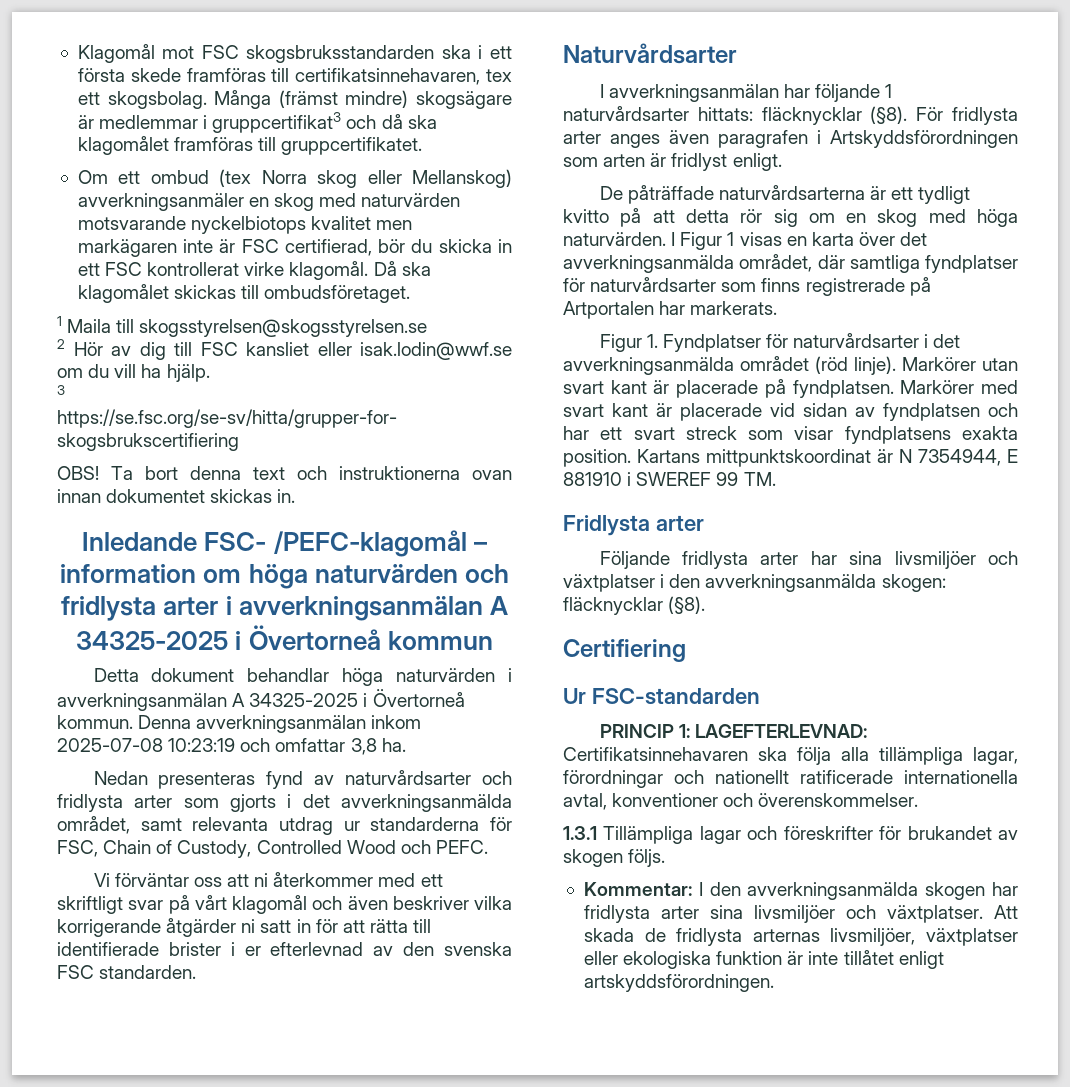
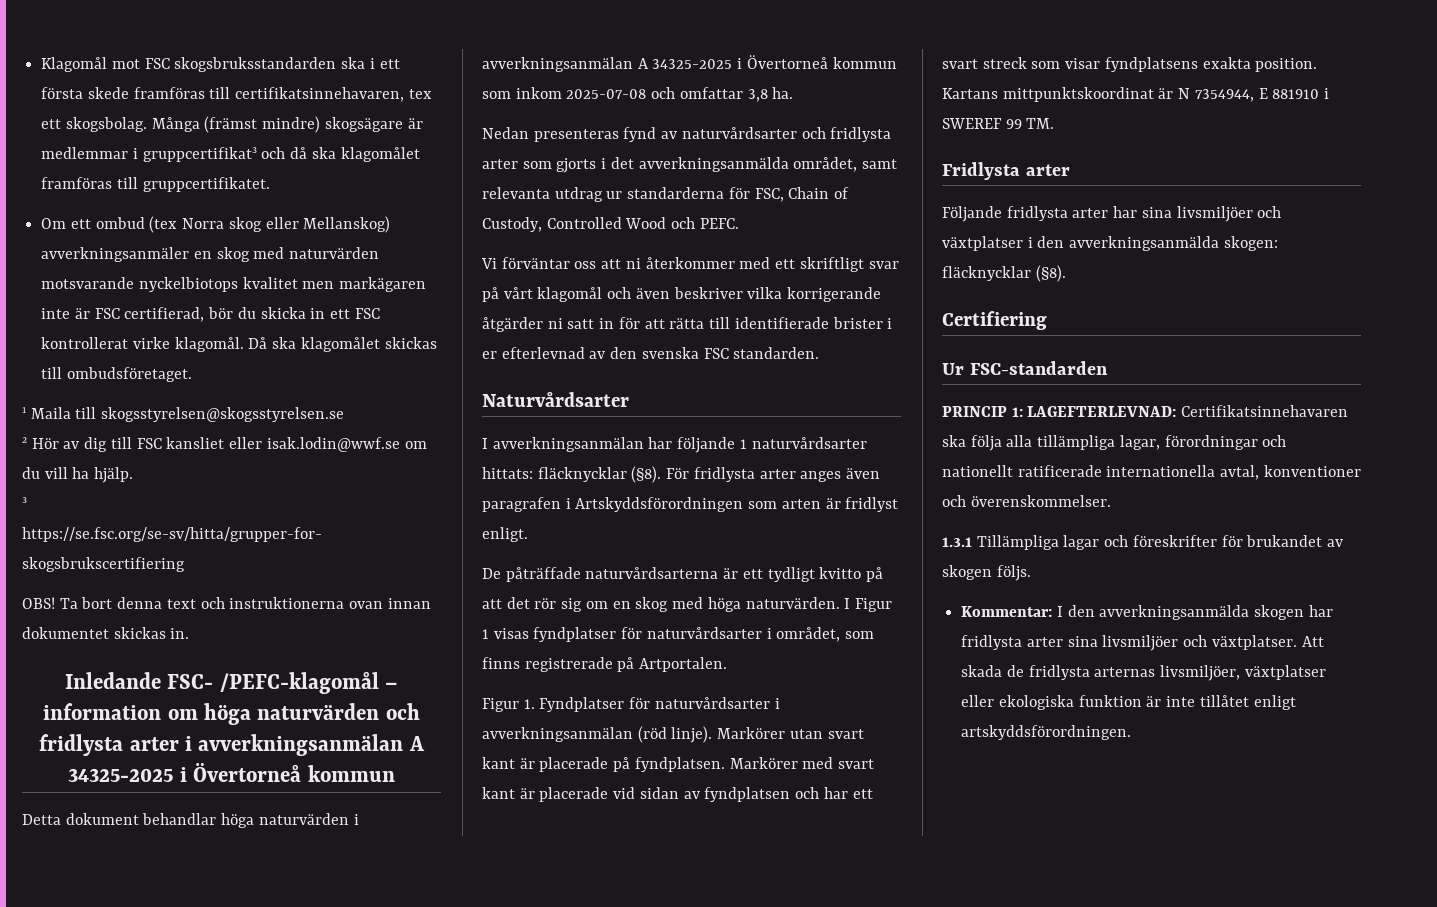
- Detta dokument behandlar höga naturvärden i avverkningsanmälan A 34325-2025 i Övertorneå kommun. Denna avverkningsanmälan inkom 2025-07-08 10:23:19 och omfattar 3,8 ha.
+ Detta dokument behandlar höga naturvärden i avverkningsanmälan A 34325-2025 i Övertorneå kommun som inkom 2025-07-08 och omfattar 3,8 ha.
- De påträffade naturvårdsarterna är ett tydligt kvitto på att detta rör sig om en skog med höga naturvärden.
+ De påträffade naturvårdsarterna är ett tydligt kvitto på att det rör sig om en skog med höga naturvärden.
- I Figur 1 visas en karta över det avverkningsanmälda området, där samtliga fyndplatser för naturvårdsarter som finns registrerade på Artportalen har markerats.
+ I Figur 1 visas fyndplatser för naturvårdsarter i området, som finns registrerade på Artportalen.
- Figur 1. Fyndplatser för naturvårdsarter i det avverkningsanmälda området (röd linje).
+ Figur 1. Fyndplatser för naturvårdsarter i avverkningsanmälan (röd linje).

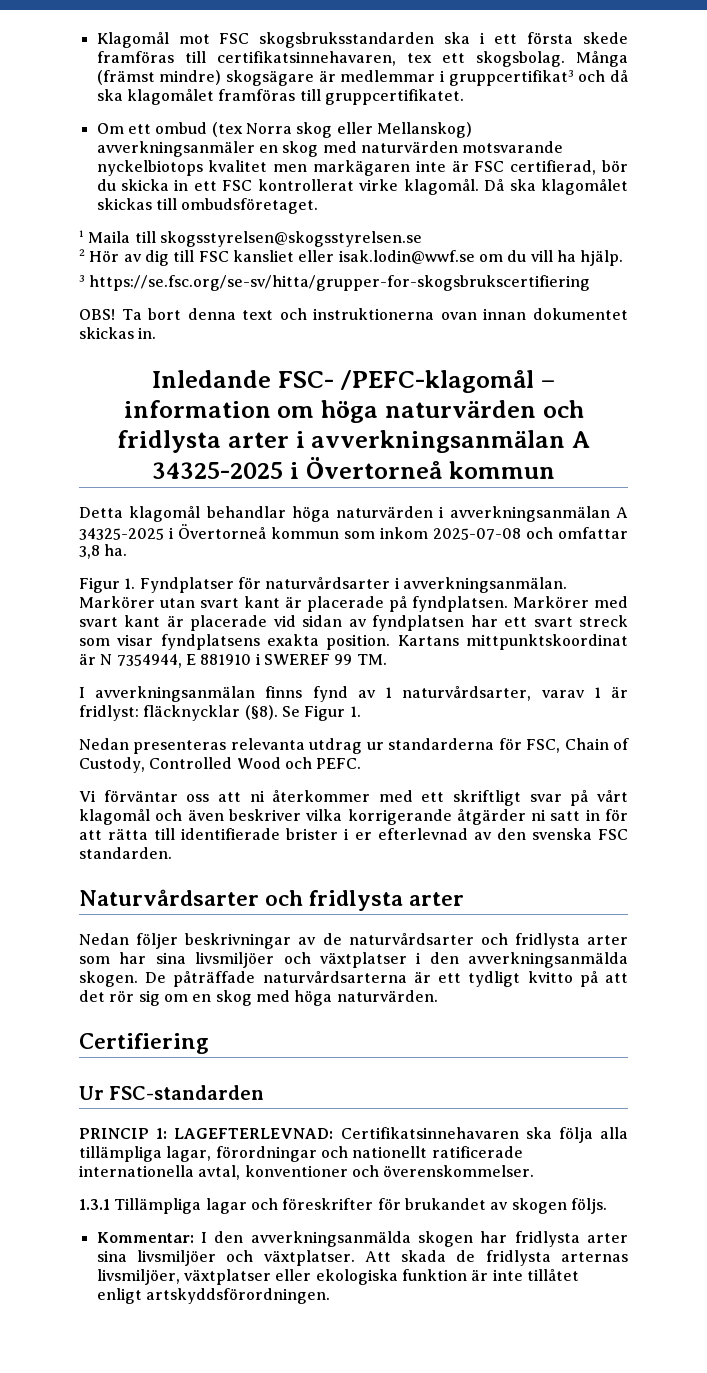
- Detta dokument behandlar höga naturvärden i avverkningsanmälan A 34325-2025 i Övertorneå kommun som inkom 2025-07-08 och omfattar 3,8 ha.
+ Detta klagomål behandlar höga naturvärden i avverkningsanmälan A 34325-2025 i Övertorneå kommun som inkom 2025-07-08 och omfattar 3,8 ha.
- Nedan presenteras fynd av naturvårdsarter och fridlysta arter som gjorts i det avverkningsanmälda området, samt relevanta utdrag ur standarderna för FSC, Chain of Custody, Controlled Wood och PEFC.
+ Figur 1. Fyndplatser för naturvårdsarter i avverkningsanmälan. Markörer utan svart kant är placerade på fyndplatsen. Markörer med svart kant är placerade vid sidan av fyndplatsen har ett svart streck som visar fyndplatsens exakta position. Kartans mittpunktskoordinat är N 7354944, E 881910 i SWEREF 99 TM.
+ I avverkningsanmälan finns fynd av 1 naturvårdsarter, varav 1 är fridlyst: fläcknycklar (§8). Se Figur 1.
+ Nedan presenteras relevanta utdrag ur standarderna för FSC, Chain of Custody, Controlled Wood och PEFC.
- Naturvårdsarter
- I avverkningsanmälan har följande 1 naturvårdsarter hittats: fläcknycklar (§8). För fridlysta arter anges även paragrafen i Artskyddsförordningen som arten är fridlyst enligt.
- De påträffade naturvårdsarterna är ett tydligt kvitto på att det rör sig om en skog med höga naturvärden. I Figur 1 visas fyndplatser för naturvårdsarter i området, som finns registrerade på Artportalen.
- Figur 1. Fyndplatser för naturvårdsarter i avverkningsanmälan (röd linje). Markörer utan svart kant är placerade på fyndplatsen. Markörer med svart kant är placerade vid sidan av fyndplatsen och har ett svart streck som visar fyndplatsens exakta position. Kartans mittpunktskoordinat är N 7354944, E 881910 i SWEREF 99 TM.
- Fridlysta arter
- Följande fridlysta arter har sina livsmiljöer och växtplatser i den avverkningsanmälda skogen: fläcknycklar (§8).
+ Naturvårdsarter och fridlysta arter
+ Nedan följer beskrivningar av de naturvårdsarter och fridlysta arter som har sina livsmiljöer och växtplatser i den avverkningsanmälda skogen. De påträffade naturvårdsarterna är ett tydligt kvitto på att det rör sig om en skog med höga naturvärden.

